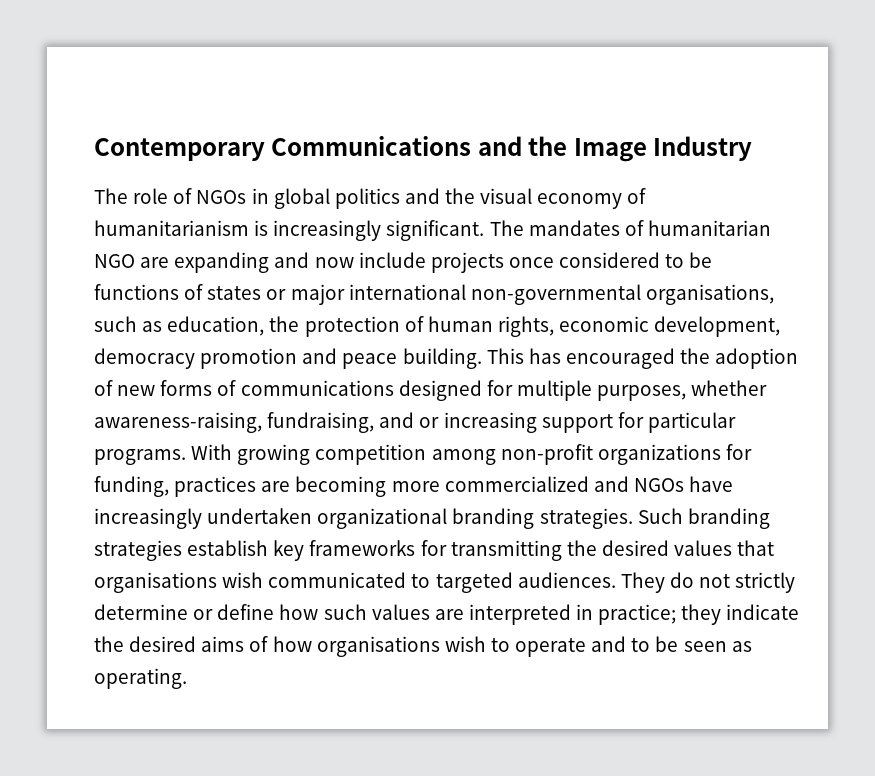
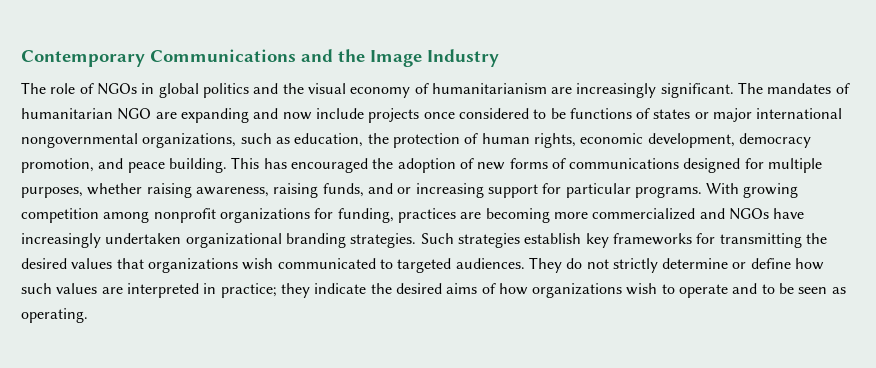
- The role of NGOs in global politics and the visual economy of humanitarianism is increasingly significant.
+ The role of NGOs in global politics and the visual economy of humanitarianism are increasingly significant.
- The mandates of humanitarian NGO are expanding and now include projects once considered to be functions of states or major international non-governmental organisations, such as education, the protection of human rights, economic development, democracy promotion and peace building.
+ The mandates of humanitarian NGO are expanding and now include projects once considered to be functions of states or major international nongovernmental organizations, such as education, the protection of human rights, economic development, democracy promotion, and peace building.
- This has encouraged the adoption of new forms of communications designed for multiple purposes, whether awareness-raising, fundraising, and or increasing support for particular programs.
+ This has encouraged the adoption of new forms of communications designed for multiple purposes, whether raising awareness, raising funds, and or increasing support for particular programs.
- With growing competition among non-profit organizations for funding, practices are becoming more commercialized and NGOs have increasingly undertaken organizational branding strategies.
+ With growing competition among nonprofit organizations for funding, practices are becoming more commercialized and NGOs have increasingly undertaken organizational branding strategies.
- Such branding strategies establish key frameworks for transmitting the desired values that organisations wish communicated to targeted audiences.
+ Such strategies establish key frameworks for transmitting the desired values that organizations wish communicated to targeted audiences.
- They do not strictly determine or define how such values are interpreted in practice; they indicate the desired aims of how organisations wish to operate and to be seen as operating.
+ They do not strictly determine or define how such values are interpreted in practice; they indicate the desired aims of how organizations wish to operate and to be seen as operating.

